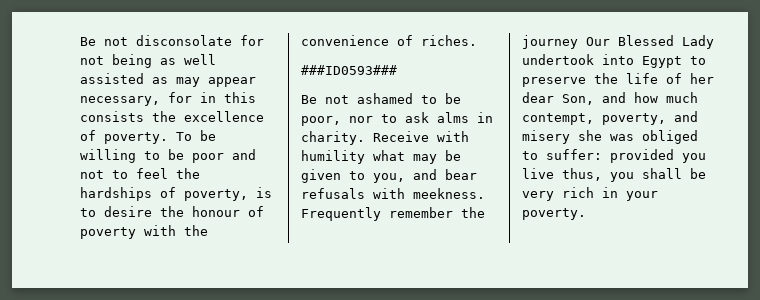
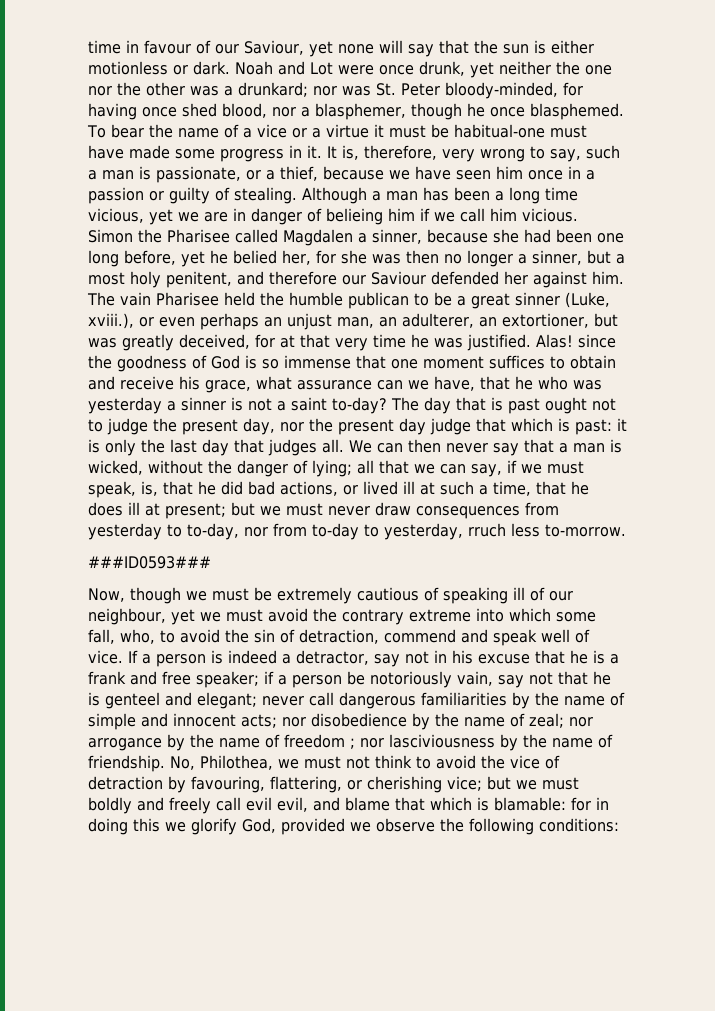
- Be not disconsolate for not being as well assisted as may appear necessary, for in this consists the excellence of poverty. To be willing to be poor and not to feel the hardships of poverty, is to desire the honour of poverty with the convenience of riches.
+ time in favour of our Saviour, yet none will say that the sun is either motionless or dark. Noah and Lot were once drunk, yet neither the one nor the other was a drunkard; nor was St. Peter bloody-minded, for having once shed blood, nor a blasphemer, though he once blasphemed. To bear the name of a vice or a virtue it must be habitual-one must have made some progress in it. It is, therefore, very wrong to say, such a man is passionate, or a thief, because we have seen him once in a passion or guilty of stealing. Although a man has been a long time vicious, yet we are in danger of belieing him if we call him vicious. Simon the Pharisee called Magdalen a sinner, because she had been one long before, yet he belied her, for she was then no longer a sinner, but a most holy penitent, and therefore our Saviour defended her against him. The vain Pharisee held the humble publican to be a great sinner (Luke, xviii.), or even perhaps an unjust man, an adulterer, an extortioner, but was greatly deceived, for at that very time he was justified. Alas! since the goodness of God is so immense that one moment suffices to obtain and receive his grace, what assurance can we have, that he who was yesterday a sinner is not a saint to-day? The day that is past ought not to judge the present day, nor the present day judge that which is past: it is only the last day that judges all. We can then never say that a man is wicked, without the danger of lying; all that we can say, if we must speak, is, that he did bad actions, or lived ill at such a time, that he does ill at present; but we must never draw consequences from yesterday to to-day, nor from to-day to yesterday, rruch less to-morrow.
  ###ID0593###
- Be not ashamed to be poor, nor to ask alms in charity. Receive with humility what may be given to you, and bear refusals with meekness. Frequently remember the journey Our Blessed Lady undertook into Egypt to preserve the life of her dear Son, and how much contempt, poverty, and misery she was obliged to suffer: provided you live thus, you shall be very rich in your poverty.
+ Now, though we must be extremely cautious of speaking ill of our neighbour, yet we must avoid the contrary extreme into which some fall, who, to avoid the sin of detraction, commend and speak well of vice. If a person is indeed a detractor, say not in his excuse that he is a frank and free speaker; if a person be notoriously vain, say not that he is genteel and elegant; never call dangerous familiarities by the name of simple and innocent acts; nor disobedience by the name of zeal; nor arrogance by the name of freedom ; nor lasciviousness by the name of friendship. No, Philothea, we must not think to avoid the vice of detraction by favouring, flattering, or cherishing vice; but we must boldly and freely call evil evil, and blame that which is blamable: for in doing this we glorify God, provided we observe the following conditions:

